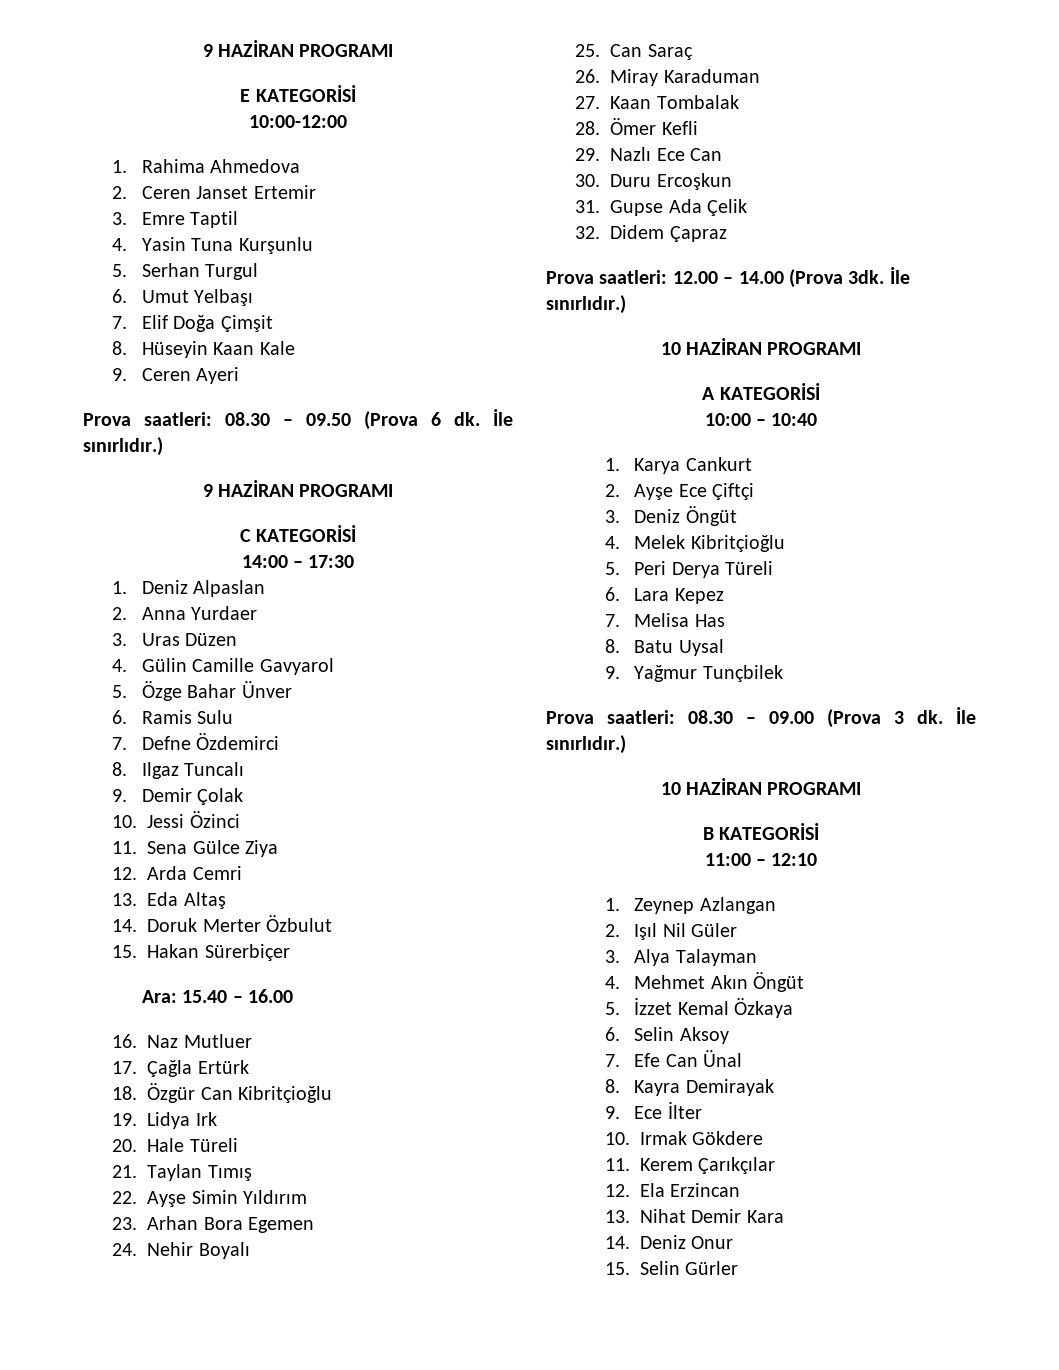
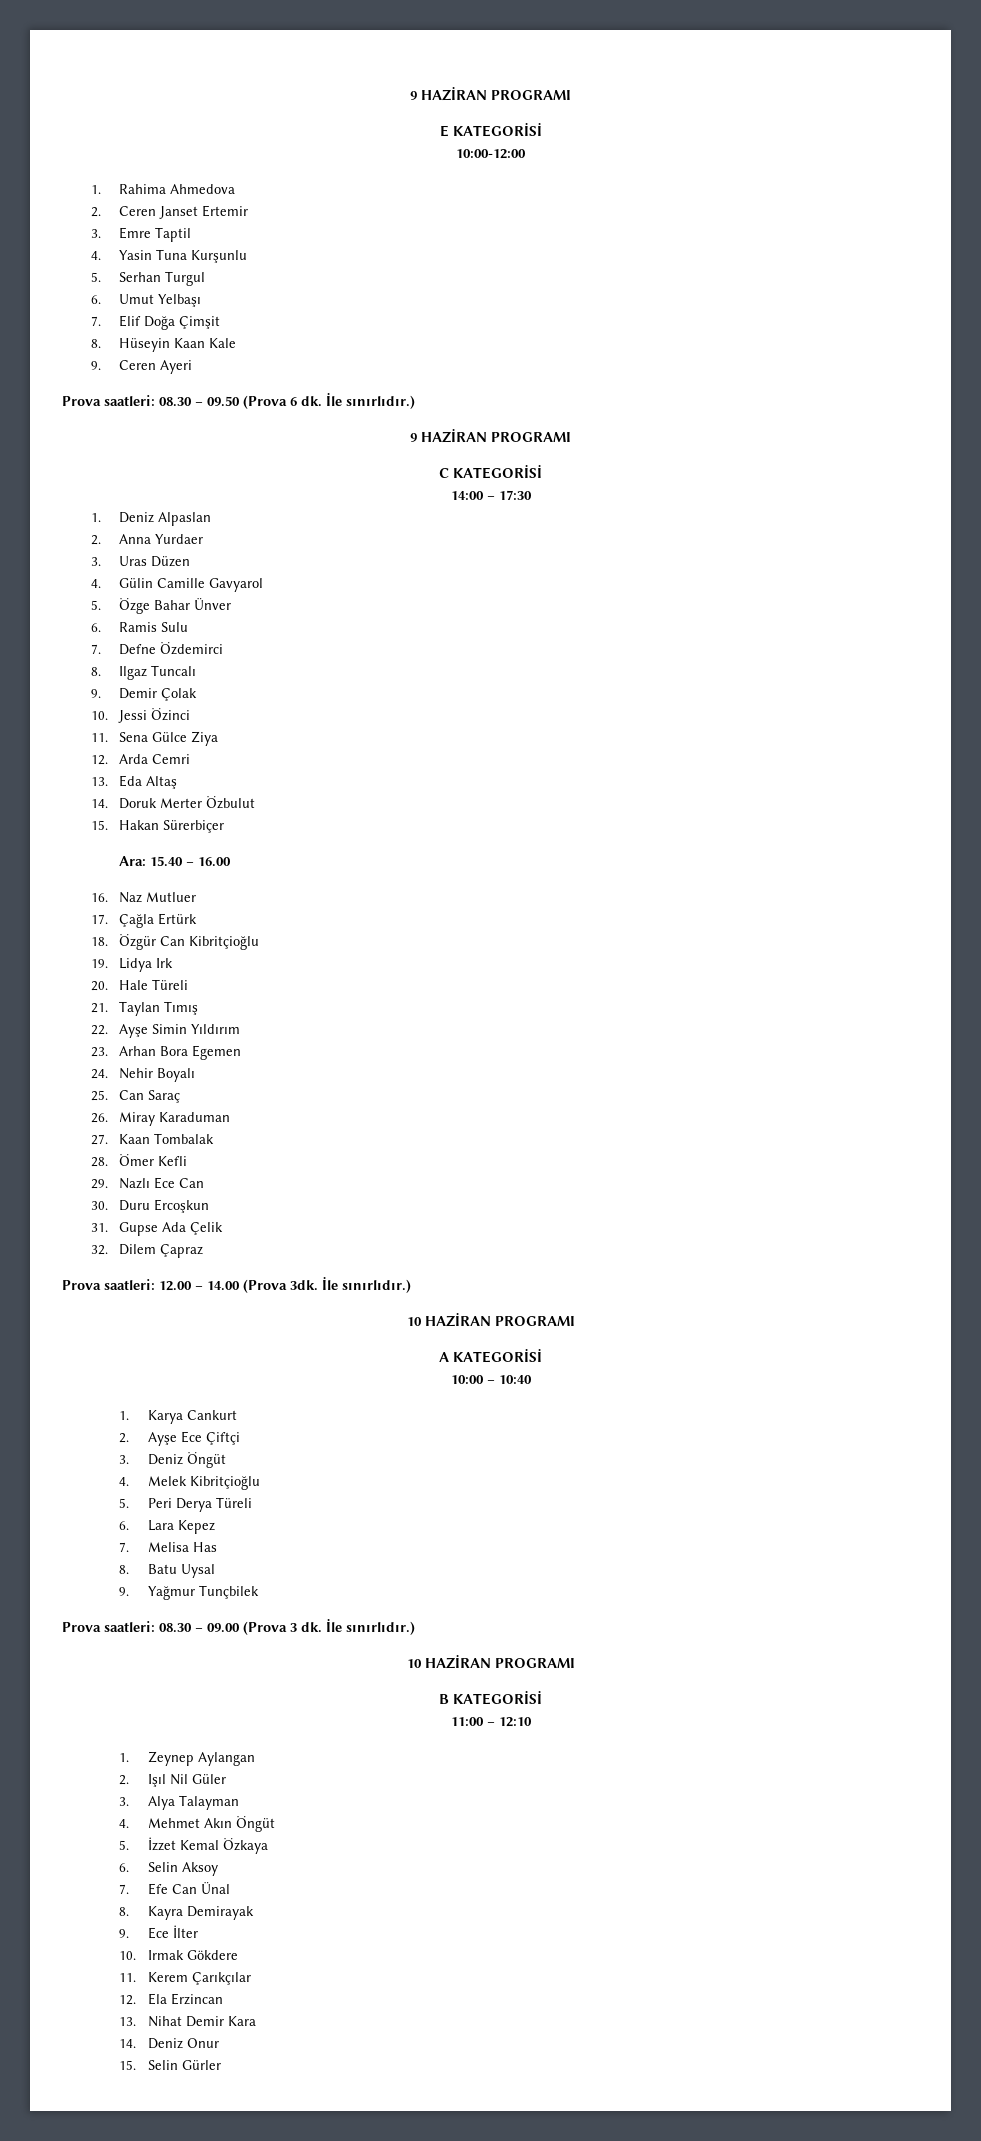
- 32. Didem Çapraz
+ 32. Dilem Çapraz
- 1. Zeynep Azlangan
+ 1. Zeynep Aylangan

